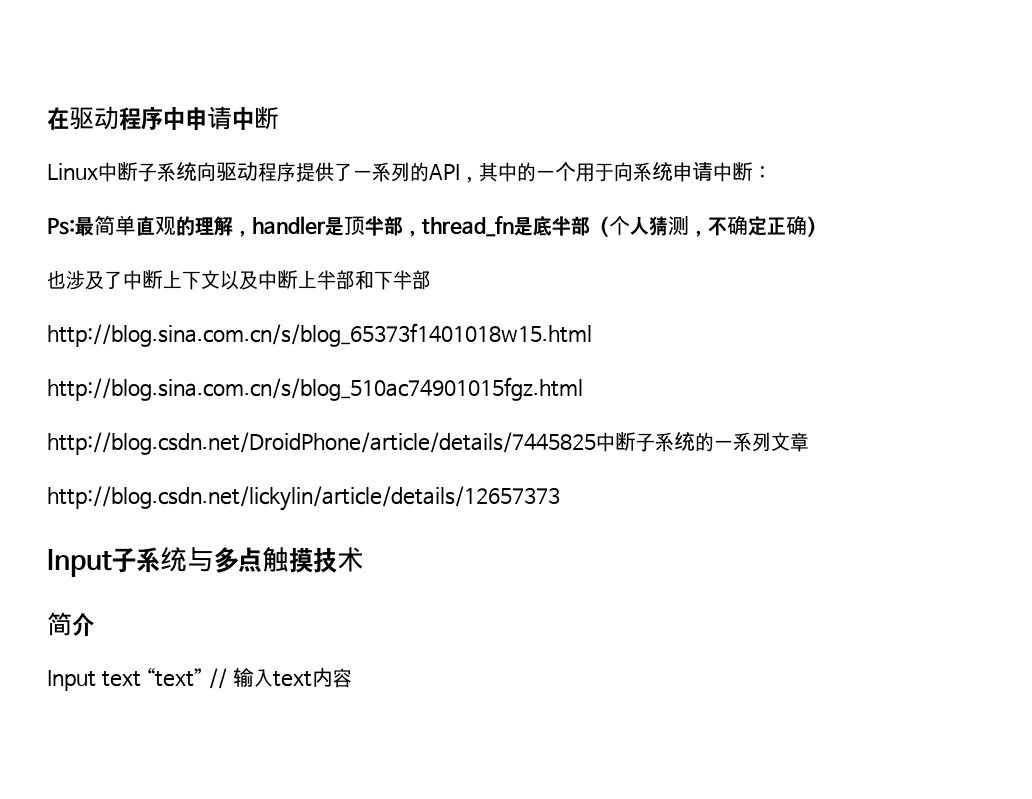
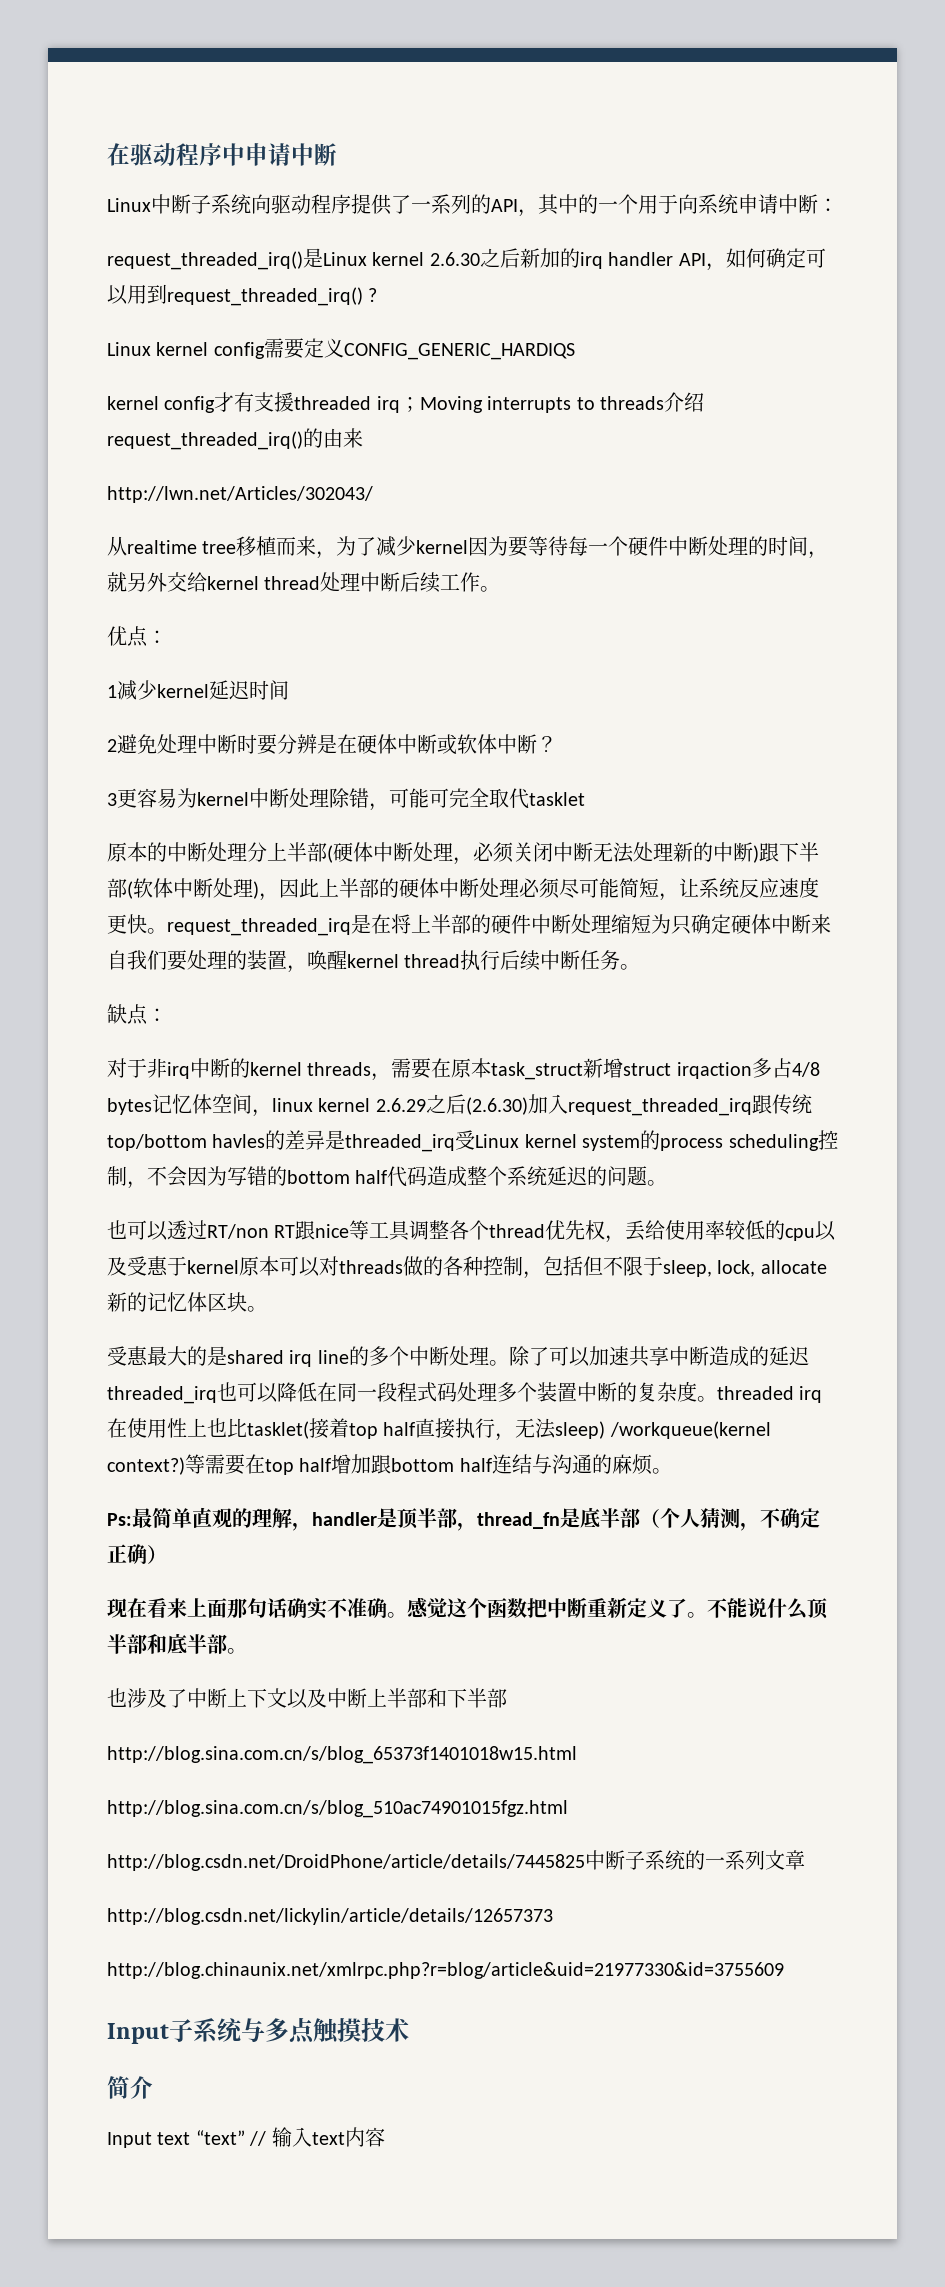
+ request_threaded_irq()是Linux kernel 2.6.30之后新加的irq handler API，如何确定可以用到request_threaded_irq() ?
+ Linux kernel config需要定义CONFIG_GENERIC_HARDIQS
+ kernel config才有支援threaded irq；Moving interrupts to threads介绍request_threaded_irq()的由来
+ http://lwn.net/Articles/302043/
+ 从realtime tree移植而来，为了减少kernel因为要等待每一个硬件中断处理的时间，就另外交给kernel thread处理中断后续工作。
+ 优点：
+ 1减少kernel延迟时间
+ 2避免处理中断时要分辨是在硬体中断或软体中断？
+ 3更容易为kernel中断处理除错，可能可完全取代tasklet
+ 原本的中断处理分上半部(硬体中断处理，必须关闭中断无法处理新的中断)跟下半部(软体中断处理)，因此上半部的硬体中断处理必须尽可能简短，让系统反应速度更快。request_threaded_irq是在将上半部的硬件中断处理缩短为只确定硬体中断来自我们要处理的装置，唤醒kernel thread执行后续中断任务。
+ 缺点：
+ 对于非irq中断的kernel threads，需要在原本task_struct新增struct irqaction多占4/8 bytes记忆体空间，linux kernel 2.6.29之后(2.6.30)加入request_threaded_irq跟传统top/bottom havles的差异是threaded_irq受Linux kernel system的process scheduling控制，不会因为写错的bottom half代码造成整个系统延迟的问题。
+ 也可以透过RT/non RT跟nice等工具调整各个thread优先权，丢给使用率较低的cpu以及受惠于kernel原本可以对threads做的各种控制，包括但不限于sleep, lock, allocate新的记忆体区块。
+ 受惠最大的是shared irq line的多个中断处理。除了可以加速共享中断造成的延迟threaded_irq也可以降低在同一段程式码处理多个装置中断的复杂度。threaded irq在使用性上也比tasklet(接着top half直接执行，无法sleep) /workqueue(kernel context?)等需要在top half增加跟bottom half连结与沟通的麻烦。
+ 现在看来上面那句话确实不准确。感觉这个函数把中断重新定义了。不能说什么顶半部和底半部。
+ http://blog.chinaunix.net/xmlrpc.php?r=blog/article&uid=21977330&id=3755609

